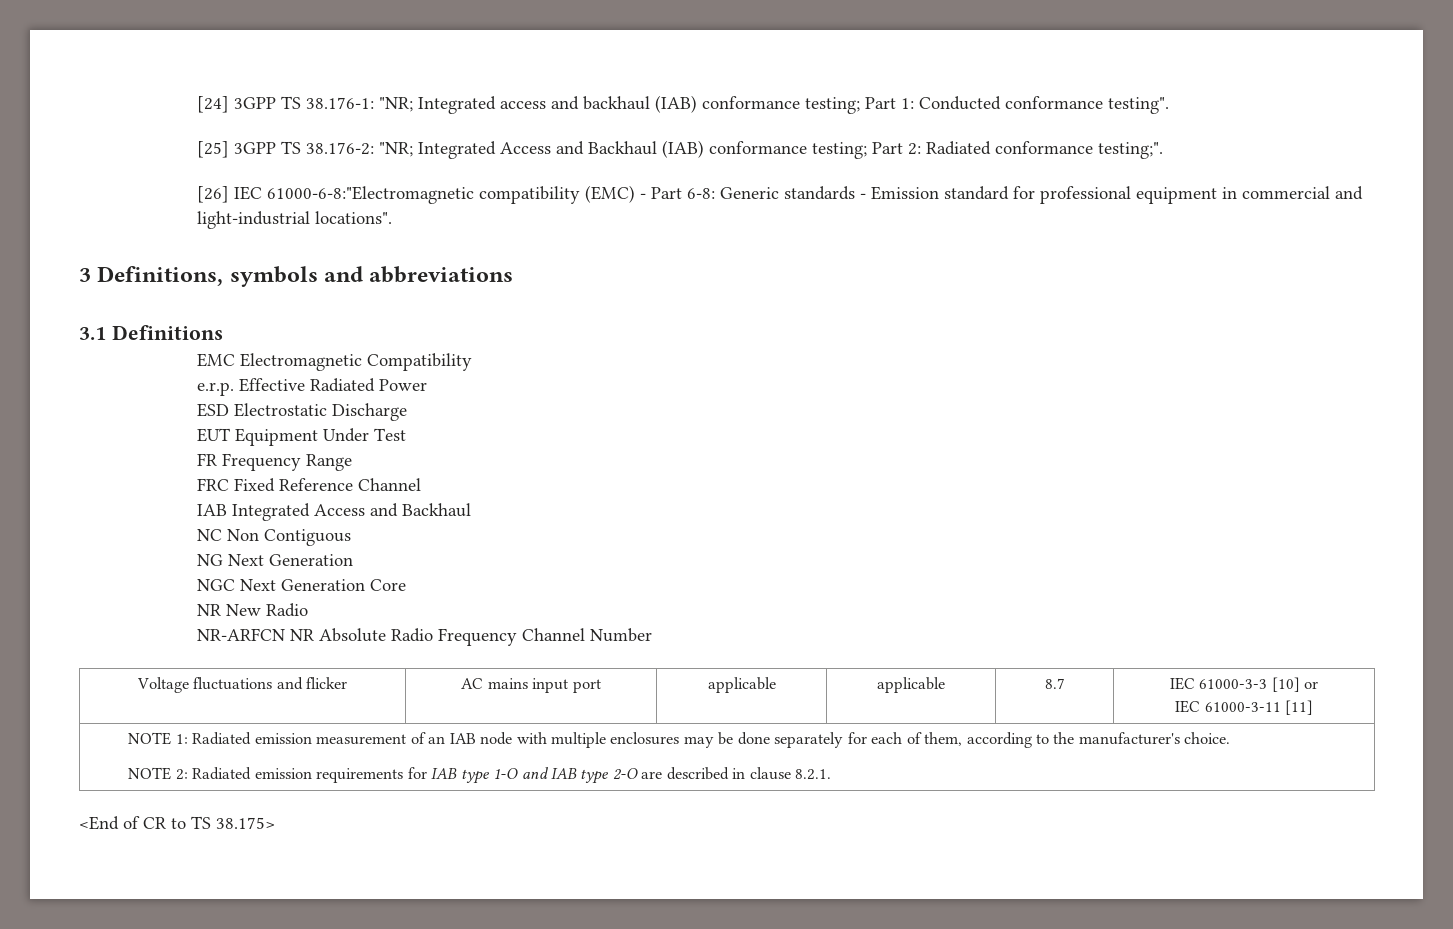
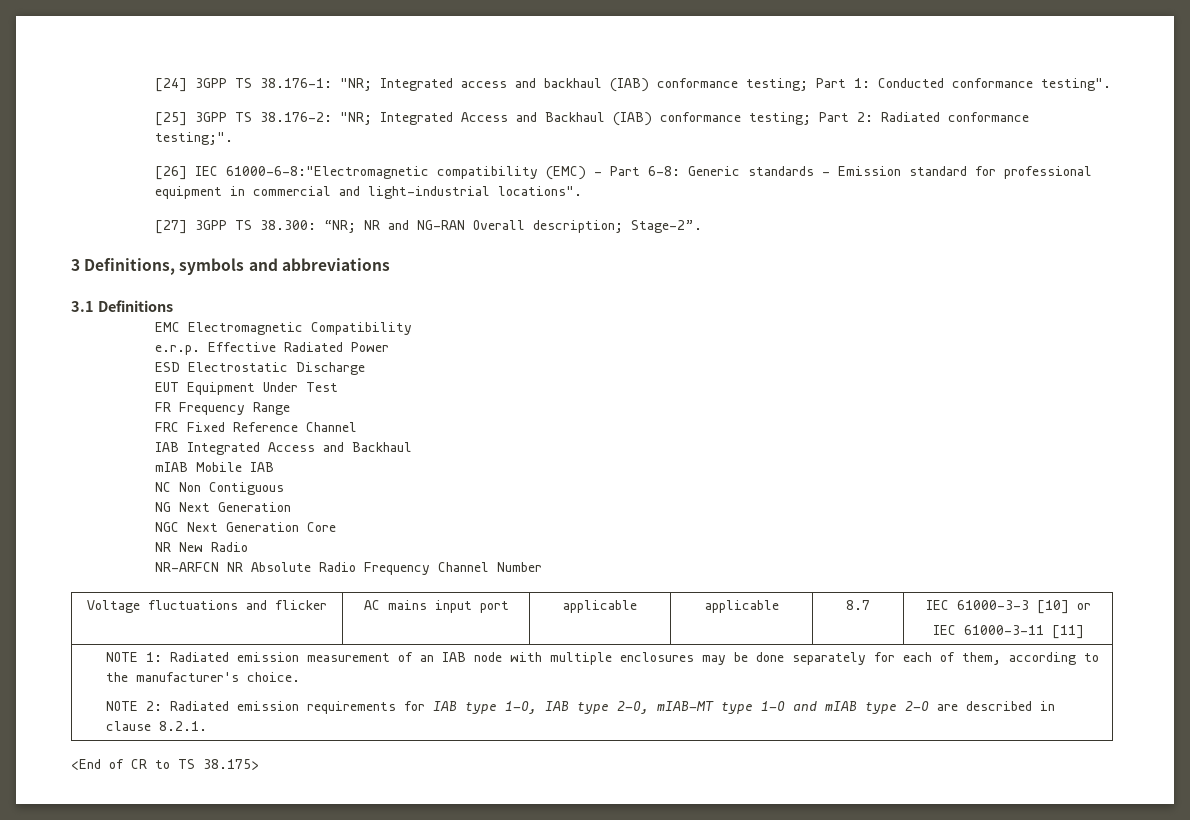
+ [27] 3GPP TS 38.300: “NR; NR and NG-RAN Overall description; Stage-2”.
+ mIAB Mobile IAB
- NOTE 2: Radiated emission requirements for IAB type 1-O and IAB type 2-O are described in clause 8.2.1.
+ NOTE 2: Radiated emission requirements for IAB type 1-O, IAB type 2-O, mIAB-MT type 1-O and mIAB type 2-O are described in clause 8.2.1.

